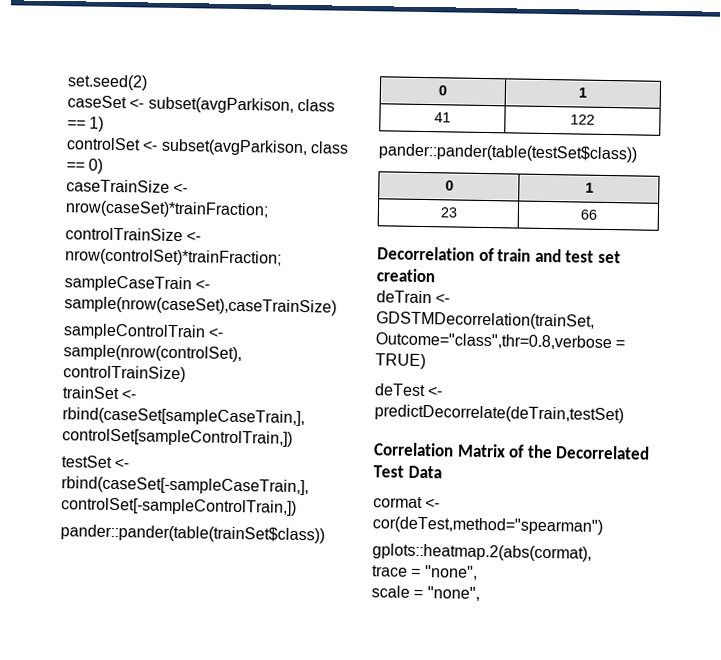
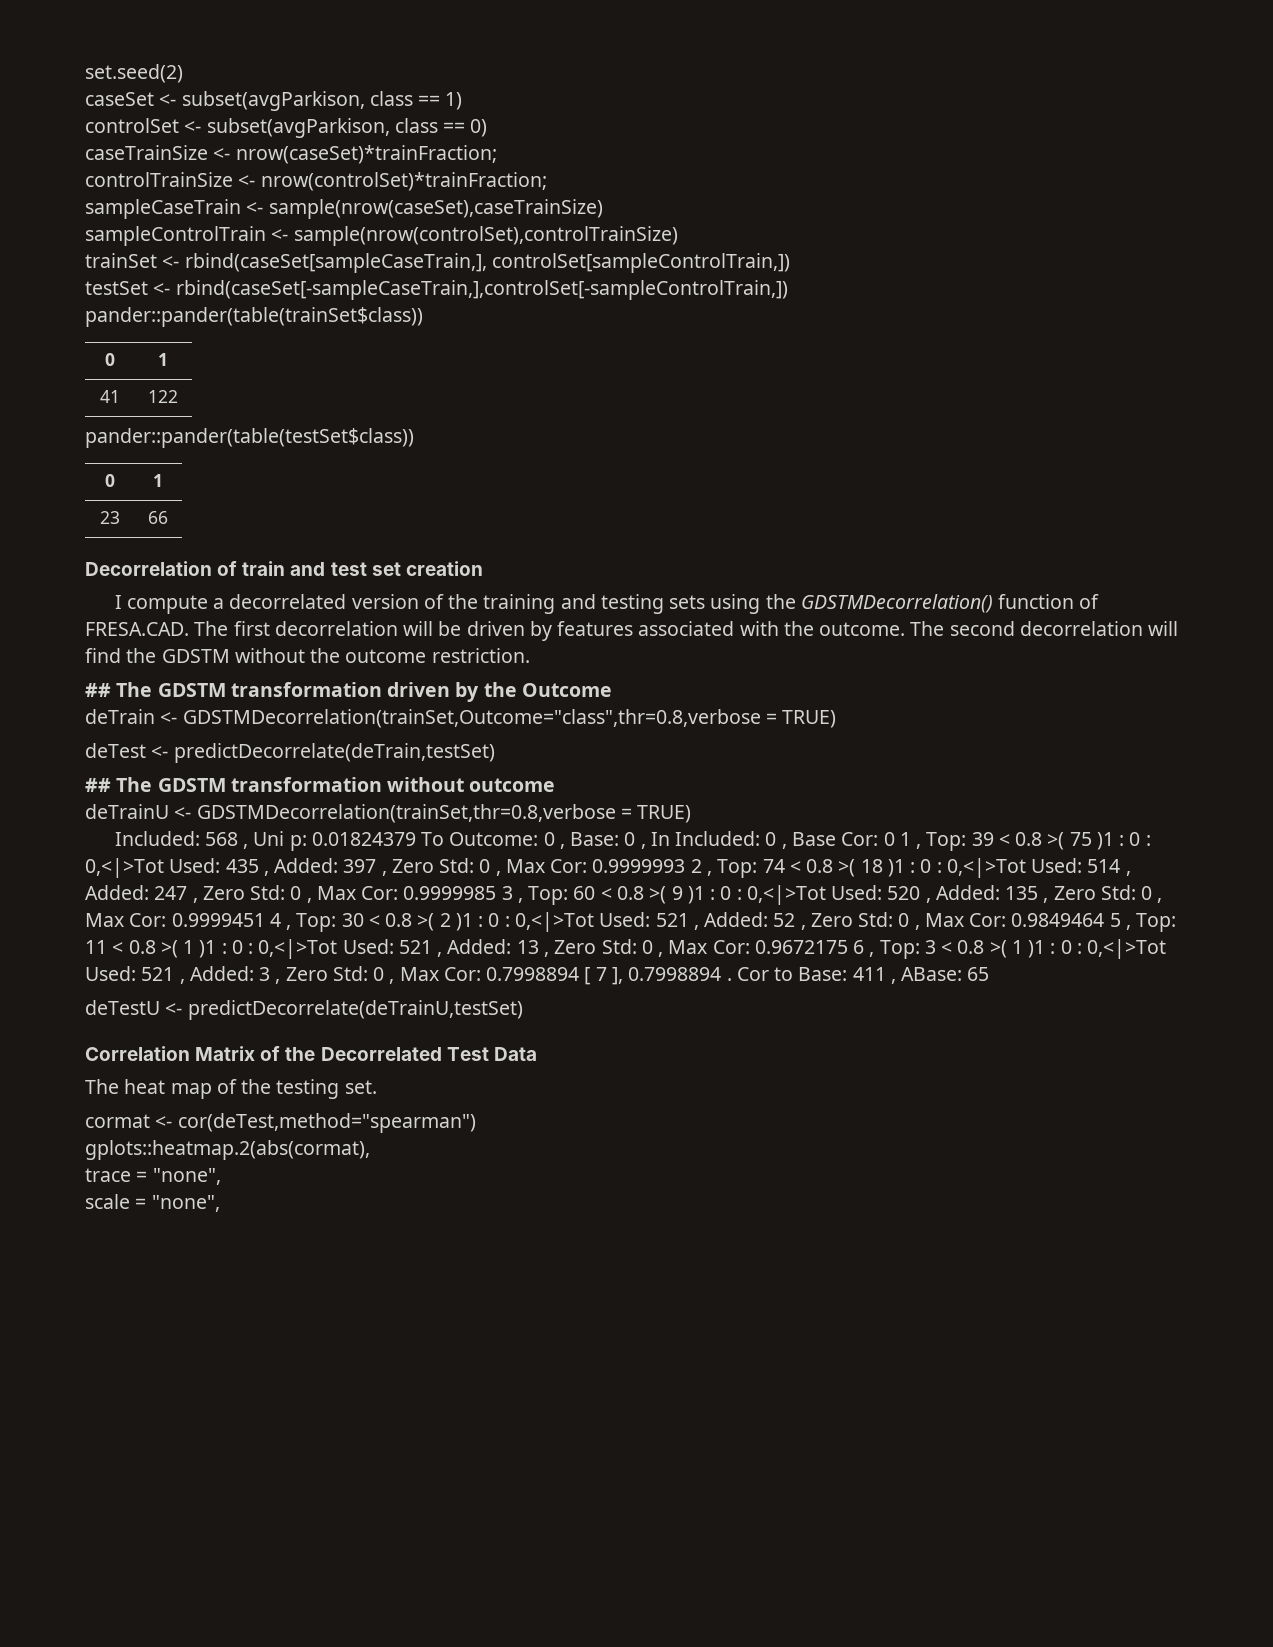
+ I compute a decorrelated version of the training and testing sets using the GDSTMDecorrelation() function of FRESA.CAD. The first decorrelation will be driven by features associated with the outcome. The second decorrelation will find the GDSTM without the outcome restriction.
+ ## The GDSTM transformation driven by the Outcome
+ ## The GDSTM transformation without outcome
+ deTrainU <- GDSTMDecorrelation(trainSet,thr=0.8,verbose = TRUE)
+ Included: 568 , Uni p: 0.01824379 To Outcome: 0 , Base: 0 , In Included: 0 , Base Cor: 0 1 , Top: 39 < 0.8 >( 75 )1 : 0 : 0,<|>Tot Used: 435 , Added: 397 , Zero Std: 0 , Max Cor: 0.9999993 2 , Top: 74 < 0.8 >( 18 )1 : 0 : 0,<|>Tot Used: 514 , Added: 247 , Zero Std: 0 , Max Cor: 0.9999985 3 , Top: 60 < 0.8 >( 9 )1 : 0 : 0,<|>Tot Used: 520 , Added: 135 , Zero Std: 0 , Max Cor: 0.9999451 4 , Top: 30 < 0.8 >( 2 )1 : 0 : 0,<|>Tot Used: 521 , Added: 52 , Zero Std: 0 , Max Cor: 0.9849464 5 , Top: 11 < 0.8 >( 1 )1 : 0 : 0,<|>Tot Used: 521 , Added: 13 , Zero Std: 0 , Max Cor: 0.9672175 6 , Top: 3 < 0.8 >( 1 )1 : 0 : 0,<|>Tot Used: 521 , Added: 3 , Zero Std: 0 , Max Cor: 0.7998894 [ 7 ], 0.7998894 . Cor to Base: 411 , ABase: 65
+ deTestU <- predictDecorrelate(deTrainU,testSet)
+ The heat map of the testing set.

